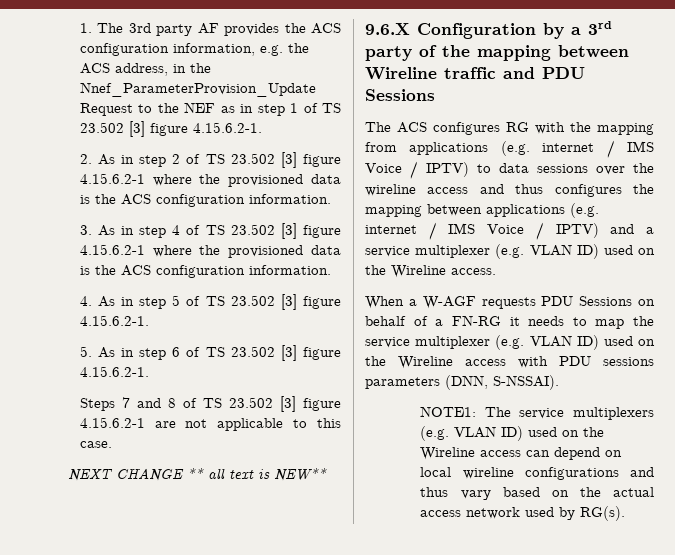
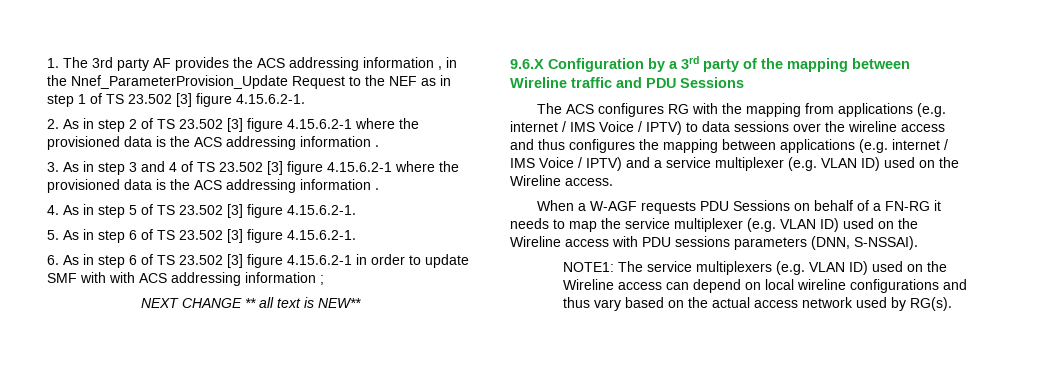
- 1. The 3rd party AF provides the ACS configuration information, e.g. the ACS address, in the Nnef_ParameterProvision_Update Request to the NEF as in step 1 of TS 23.502 [3] figure 4.15.6.2-1.
+ 1. The 3rd party AF provides the ACS addressing information , in the Nnef_ParameterProvision_Update Request to the NEF as in step 1 of TS 23.502 [3] figure 4.15.6.2-1.
- 2. As in step 2 of TS 23.502 [3] figure 4.15.6.2-1 where the provisioned data is the ACS configuration information.
+ 2. As in step 2 of TS 23.502 [3] figure 4.15.6.2-1 where the provisioned data is the ACS addressing information .
- 3. As in step 4 of TS 23.502 [3] figure 4.15.6.2-1 where the provisioned data is the ACS configuration information.
+ 3. As in step 3 and 4 of TS 23.502 [3] figure 4.15.6.2-1 where the provisioned data is the ACS addressing information .
- Steps 7 and 8 of TS 23.502 [3] figure 4.15.6.2-1 are not applicable to this case.
+ 6. As in step 6 of TS 23.502 [3] figure 4.15.6.2-1 in order to update SMF with with ACS addressing information ;

